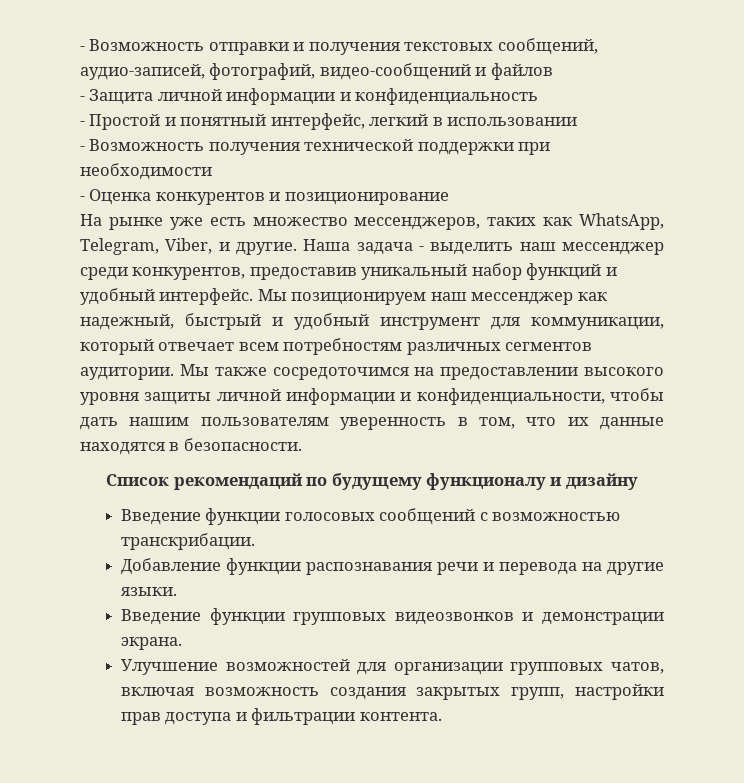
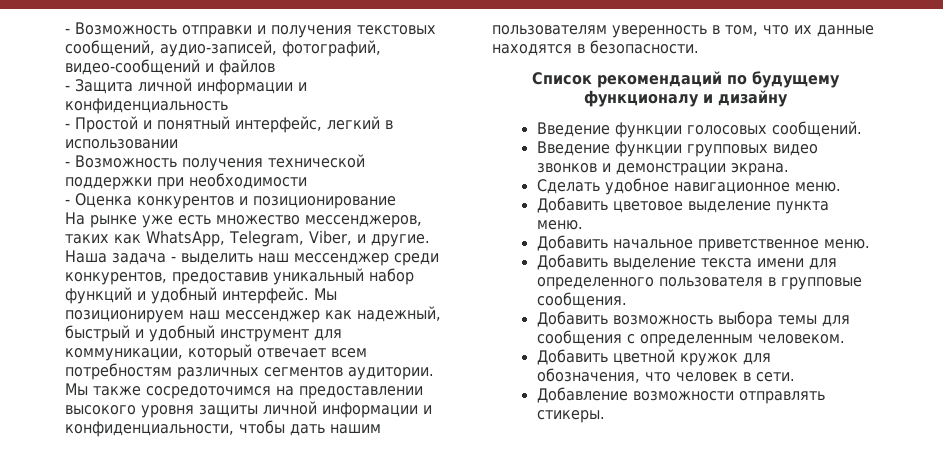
- Введение функции голосовых сообщений с возможностью транскрибации.
- Добавление функции распознавания речи и перевода на другие языки.
+ Введение функции голосовых сообщений.
- Введение функции групповых видеозвонков и демонстрации экрана.
+ Введение функции групповых видео звонков и демонстрации экрана.
- Улучшение возможностей для организации групповых чатов, включая возможность создания закрытых групп, настройки прав доступа и фильтрации контента.
+ Сделать удобное навигационное меню.
+ Добавить цветовое выделение пункта меню.
+ Добавить начальное приветственное меню.
+ Добавить выделение текста имени для определенного пользователя в групповые сообщения.
+ Добавить возможность выбора темы для сообщения с определенным человеком.
+ Добавить цветной кружок для обозначения, что человек в сети.
+ Добавление возможности отправлять стикеры.

